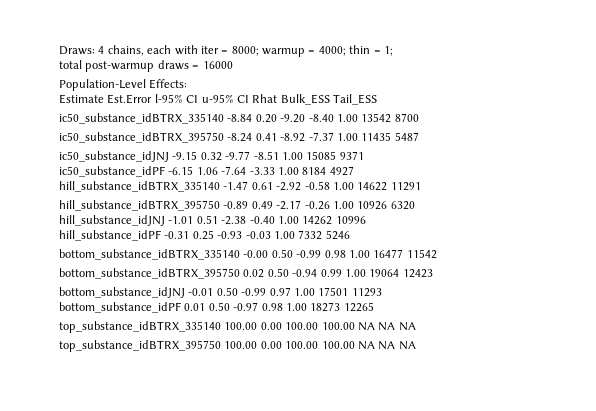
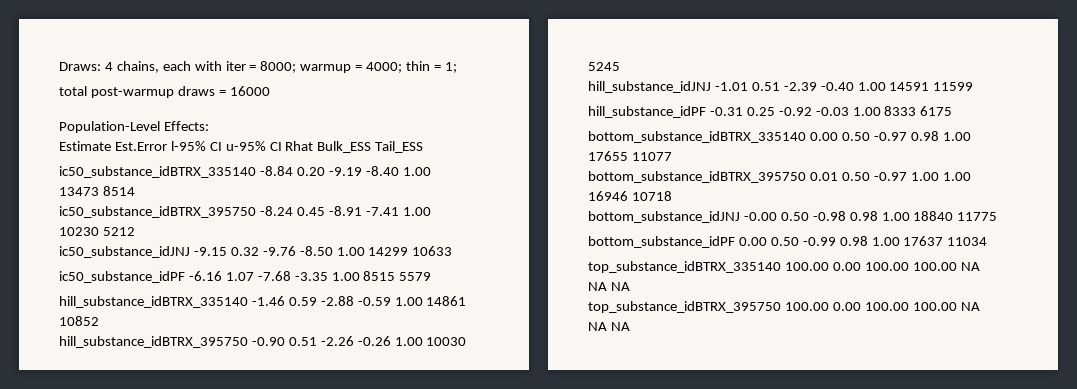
- ic50_substance_idBTRX_335140 -8.84 0.20 -9.20 -8.40 1.00 13542 8700
+ ic50_substance_idBTRX_335140 -8.84 0.20 -9.19 -8.40 1.00 13473 8514
- ic50_substance_idBTRX_395750 -8.24 0.41 -8.92 -7.37 1.00 11435 5487
- ic50_substance_idJNJ -9.15 0.32 -9.77 -8.51 1.00 15085 9371
- ic50_substance_idPF -6.15 1.06 -7.64 -3.33 1.00 8184 4927
- hill_substance_idBTRX_335140 -1.47 0.61 -2.92 -0.58 1.00 14622 11291
- hill_substance_idBTRX_395750 -0.89 0.49 -2.17 -0.26 1.00 10926 6320
+ ic50_substance_idBTRX_395750 -8.24 0.45 -8.91 -7.41 1.00 10230 5212
+ ic50_substance_idJNJ -9.15 0.32 -9.76 -8.50 1.00 14299 10633
+ ic50_substance_idPF -6.16 1.07 -7.68 -3.35 1.00 8515 5579
+ hill_substance_idBTRX_335140 -1.46 0.59 -2.88 -0.59 1.00 14861 10852
+ hill_substance_idBTRX_395750 -0.90 0.51 -2.26 -0.26 1.00 10030 5245
- hill_substance_idJNJ -1.01 0.51 -2.38 -0.40 1.00 14262 10996
+ hill_substance_idJNJ -1.01 0.51 -2.39 -0.40 1.00 14591 11599
- hill_substance_idPF -0.31 0.25 -0.93 -0.03 1.00 7332 5246
+ hill_substance_idPF -0.31 0.25 -0.92 -0.03 1.00 8333 6175
- bottom_substance_idBTRX_335140 -0.00 0.50 -0.99 0.98 1.00 16477 11542
- bottom_substance_idBTRX_395750 0.02 0.50 -0.94 0.99 1.00 19064 12423
- bottom_substance_idJNJ -0.01 0.50 -0.99 0.97 1.00 17501 11293
- bottom_substance_idPF 0.01 0.50 -0.97 0.98 1.00 18273 12265
+ bottom_substance_idBTRX_335140 0.00 0.50 -0.97 0.98 1.00 17655 11077
+ bottom_substance_idBTRX_395750 0.01 0.50 -0.97 1.00 1.00 16946 10718
+ bottom_substance_idJNJ -0.00 0.50 -0.98 0.98 1.00 18840 11775
+ bottom_substance_idPF 0.00 0.50 -0.99 0.98 1.00 17637 11034

